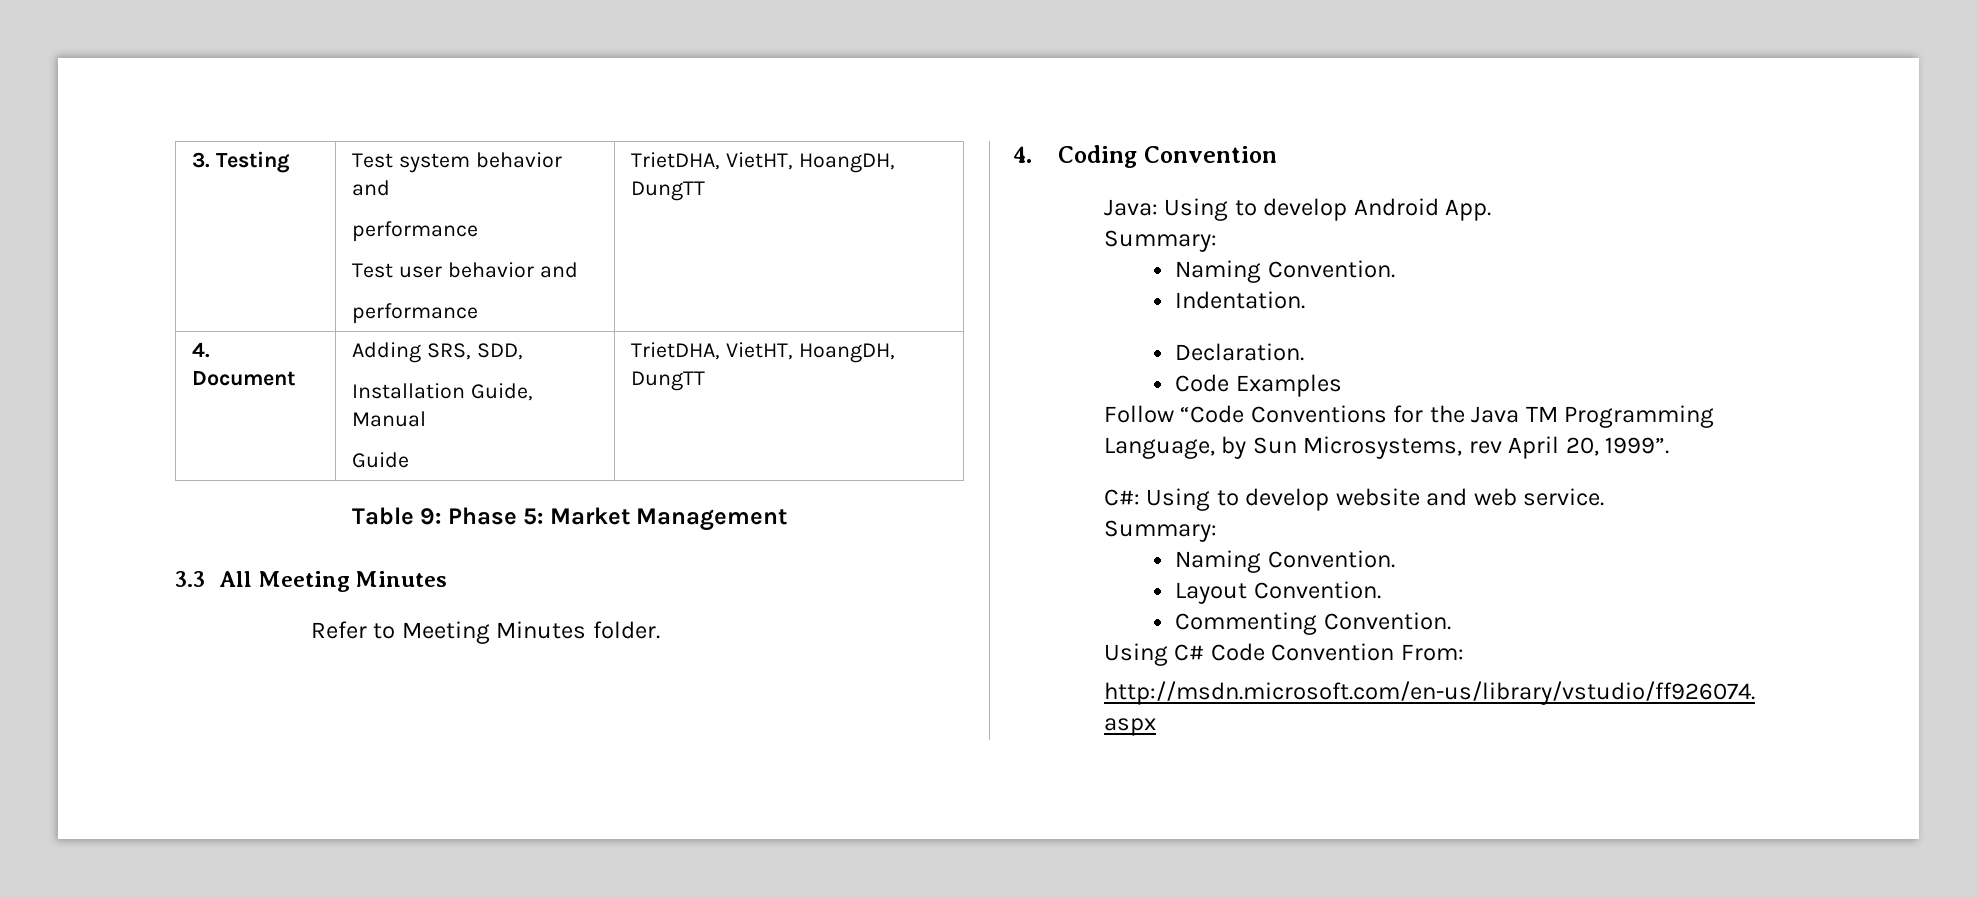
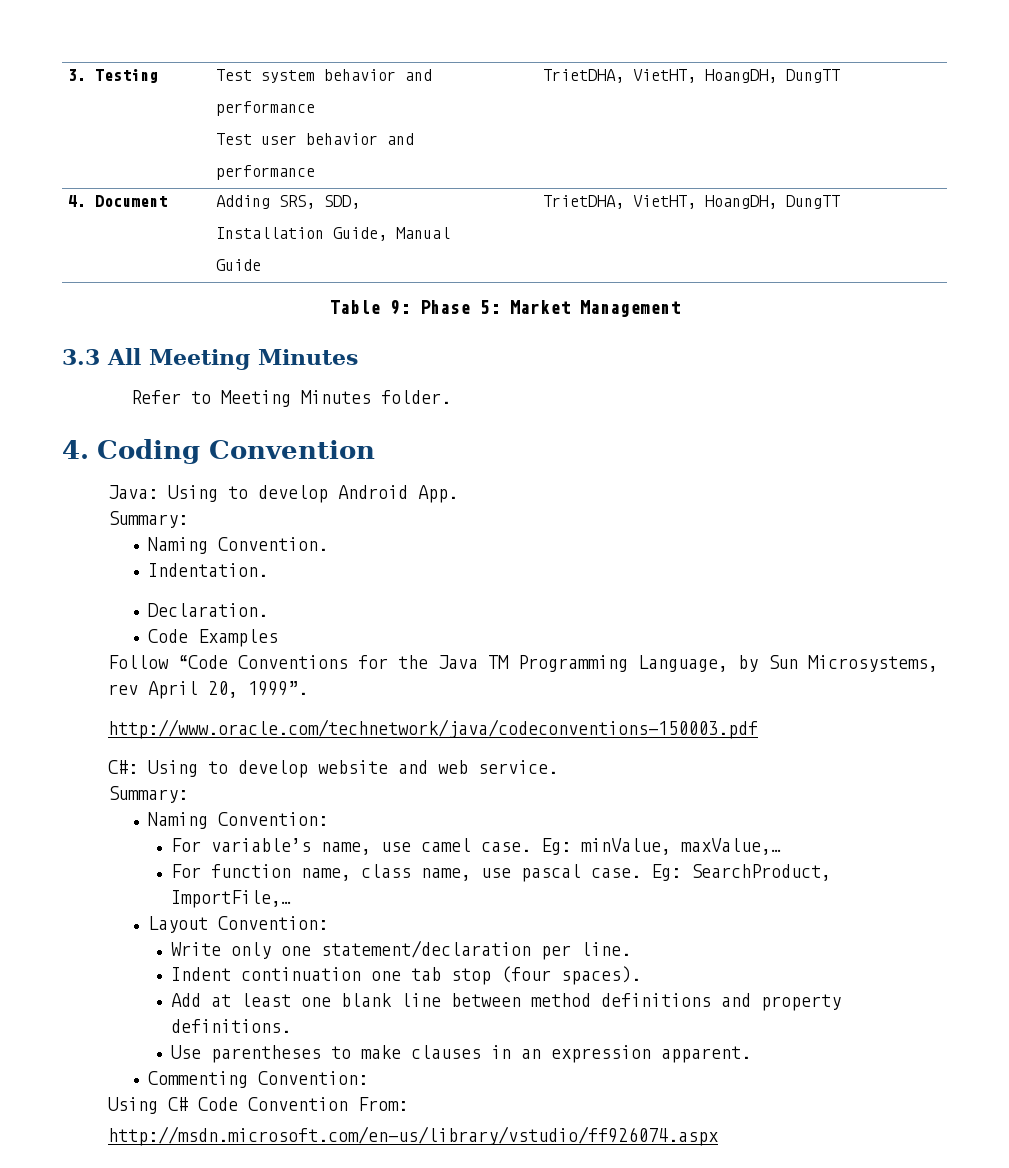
+ http://www.oracle.com/technetwork/java/codeconventions-150003.pdf
  C#: Using to develop website and web service.
  Summary:
- Naming Convention.
- Layout Convention.
+ Naming Convention:
+ For variable’s name, use camel case. Eg: minValue, maxValue,…
+ For function name, class name, use pascal case. Eg: SearchProduct, ImportFile,…
+ Layout Convention:
+ Write only one statement/declaration per line.
+ Indent continuation one tab stop (four spaces).
+ Add at least one blank line between method definitions and property definitions.
+ Use parentheses to make clauses in an expression apparent.
- Commenting Convention.
+ Commenting Convention:

